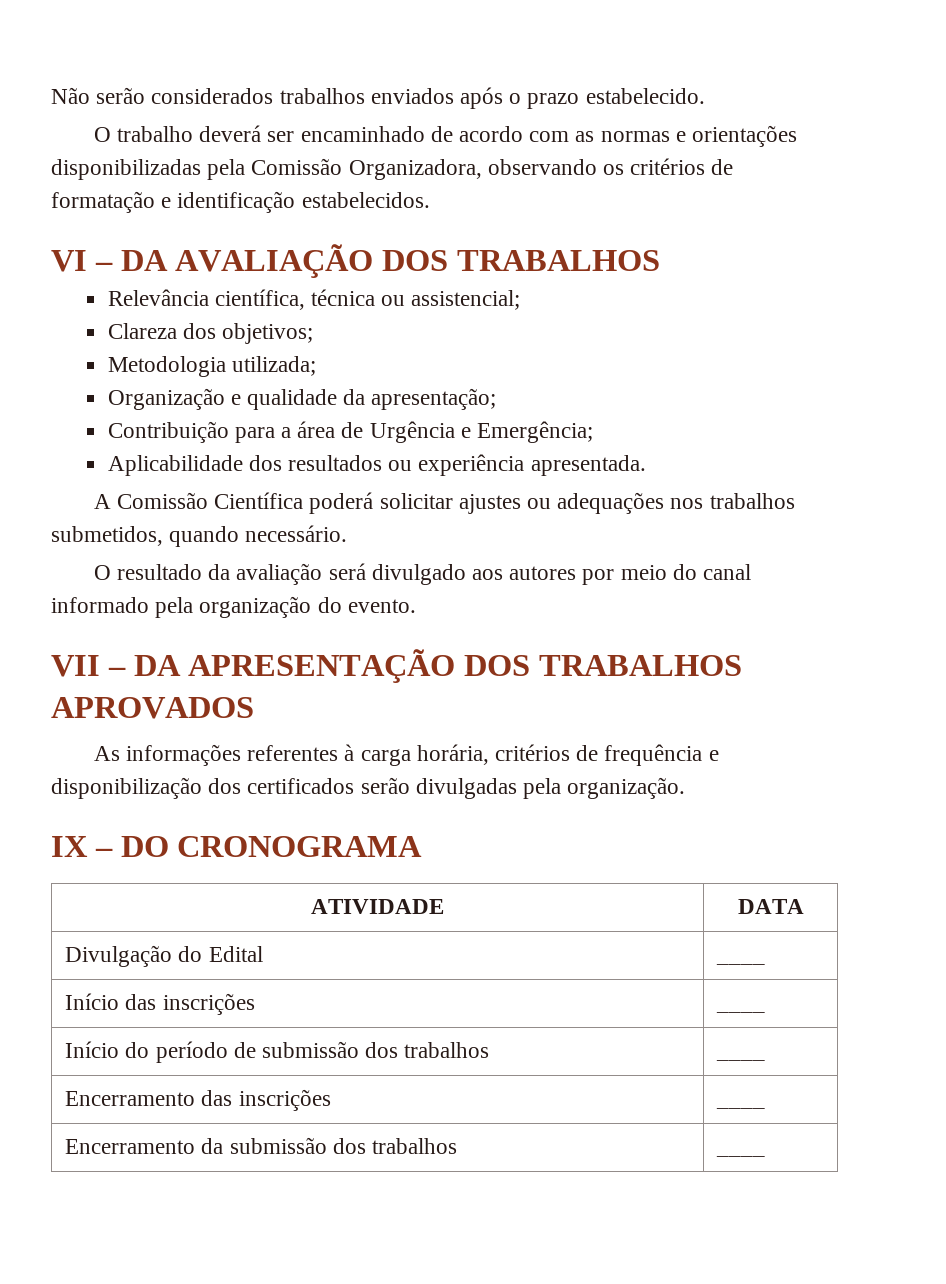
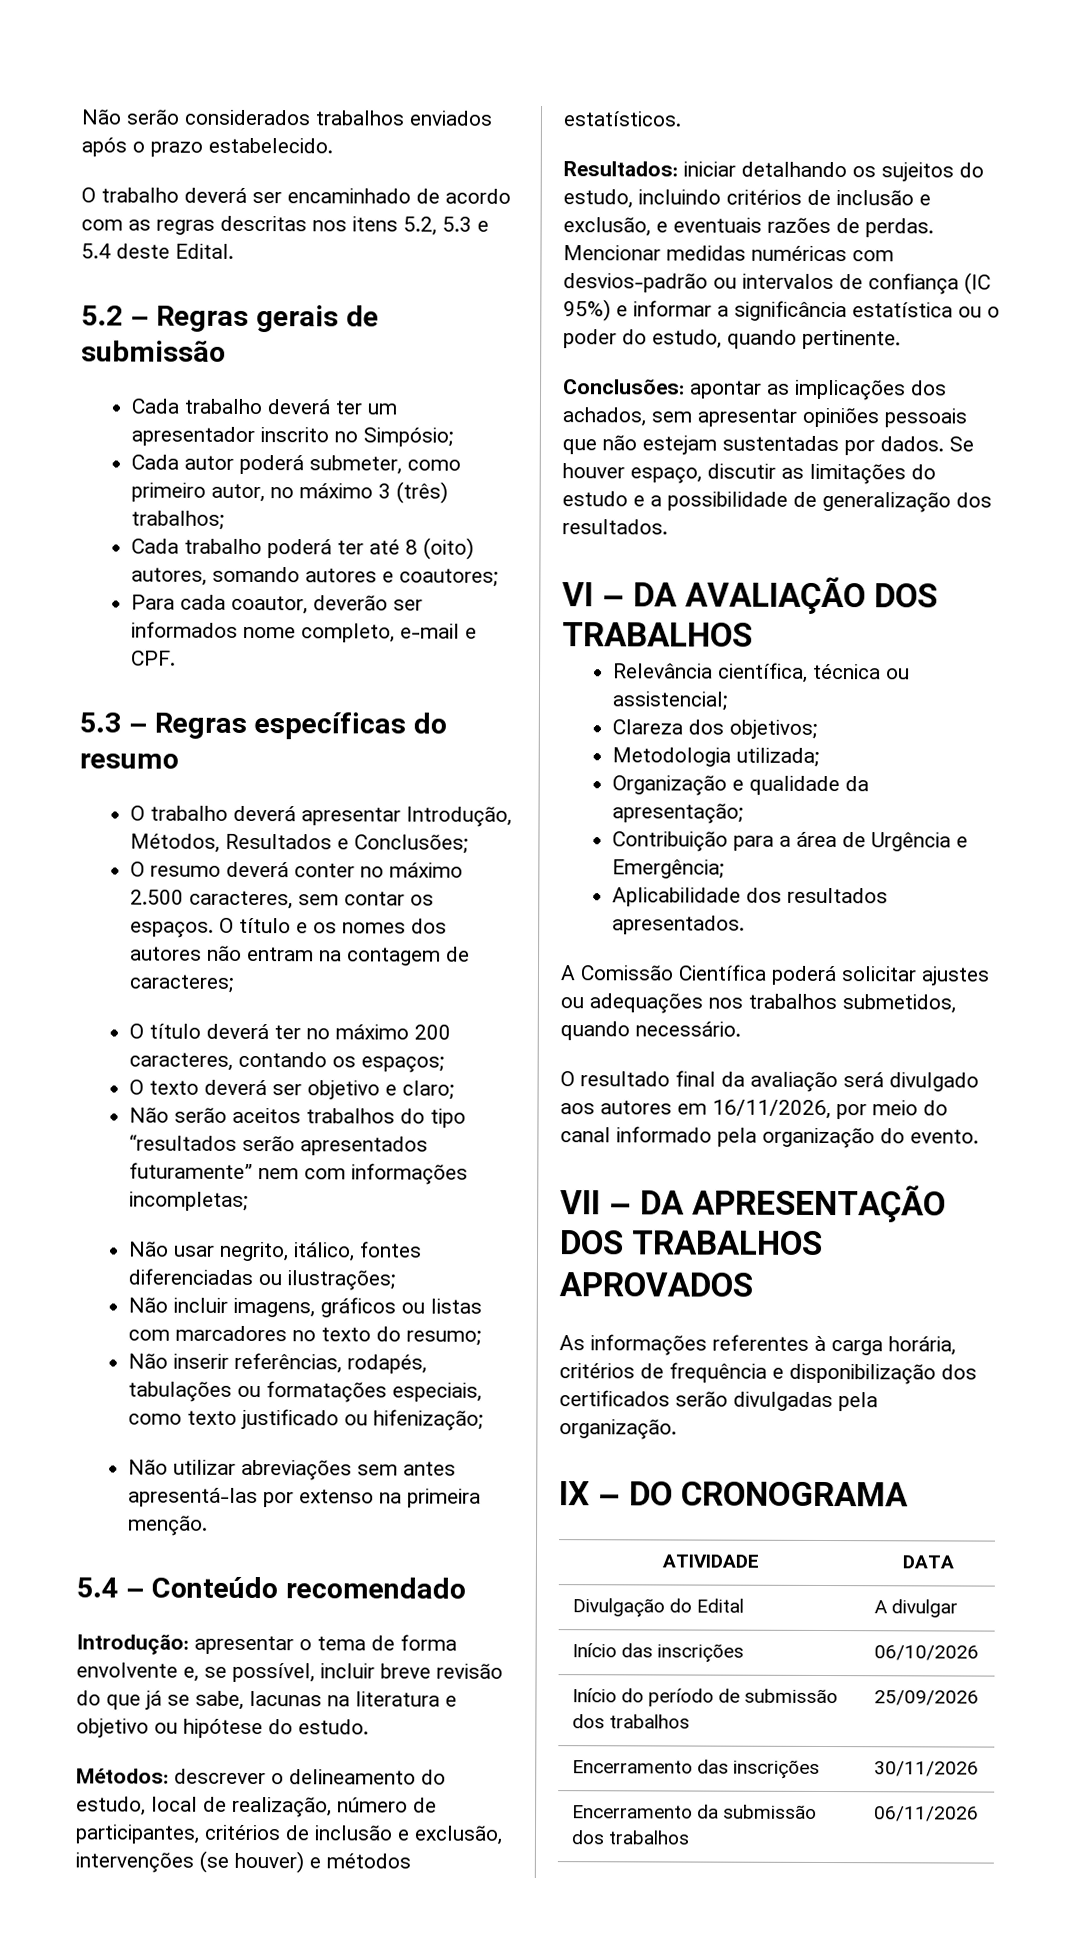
- O trabalho deverá ser encaminhado de acordo com as normas e orientações disponibilizadas pela Comissão Organizadora, observando os critérios de formatação e identificação estabelecidos.
+ O trabalho deverá ser encaminhado de acordo com as regras descritas nos itens 5.2, 5.3 e 5.4 deste Edital.
+ 5.2 – Regras gerais de submissão
+ Cada trabalho deverá ter um apresentador inscrito no Simpósio;
+ Cada autor poderá submeter, como primeiro autor, no máximo 3 (três) trabalhos;
+ Cada trabalho poderá ter até 8 (oito) autores, somando autores e coautores;
+ Para cada coautor, deverão ser informados nome completo, e-mail e CPF.
+ 5.3 – Regras específicas do resumo
+ O trabalho deverá apresentar Introdução, Métodos, Resultados e Conclusões;
+ O resumo deverá conter no máximo 2.500 caracteres, sem contar os espaços. O título e os nomes dos autores não entram na contagem de caracteres;
+ O título deverá ter no máximo 200 caracteres, contando os espaços;
+ O texto deverá ser objetivo e claro;
+ Não serão aceitos trabalhos do tipo “resultados serão apresentados futuramente” nem com informações incompletas;
+ Não usar negrito, itálico, fontes diferenciadas ou ilustrações;
+ Não incluir imagens, gráficos ou listas com marcadores no texto do resumo;
+ Não inserir referências, rodapés, tabulações ou formatações especiais, como texto justificado ou hifenização;
+ Não utilizar abreviações sem antes apresentá-las por extenso na primeira menção.
+ 5.4 – Conteúdo recomendado
+ Introdução: apresentar o tema de forma envolvente e, se possível, incluir breve revisão do que já se sabe, lacunas na literatura e objetivo ou hipótese do estudo.
+ Métodos: descrever o delineamento do estudo, local de realização, número de participantes, critérios de inclusão e exclusão, intervenções (se houver) e métodos estatísticos.
+ Resultados: iniciar detalhando os sujeitos do estudo, incluindo critérios de inclusão e exclusão, e eventuais razões de perdas. Mencionar medidas numéricas com desvios-padrão ou intervalos de confiança (IC 95%) e informar a significância estatística ou o poder do estudo, quando pertinente.
+ Conclusões: apontar as implicações dos achados, sem apresentar opiniões pessoais que não estejam sustentadas por dados. Se houver espaço, discutir as limitações do estudo e a possibilidade de generalização dos resultados.
- Aplicabilidade dos resultados ou experiência apresentada.
+ Aplicabilidade dos resultados apresentados.
- O resultado da avaliação será divulgado aos autores por meio do canal informado pela organização do evento.
+ O resultado final da avaliação será divulgado aos autores em 16/11/2026, por meio do canal informado pela organização do evento.
- Divulgação do Edital | ____
+ Divulgação do Edital | A divulgar
- Início das inscrições | ____
+ Início das inscrições | 06/10/2026
- Início do período de submissão dos trabalhos | ____
+ Início do período de submissão dos trabalhos | 25/09/2026
- Encerramento das inscrições | ____
+ Encerramento das inscrições | 30/11/2026
- Encerramento da submissão dos trabalhos | ____
+ Encerramento da submissão dos trabalhos | 06/11/2026

